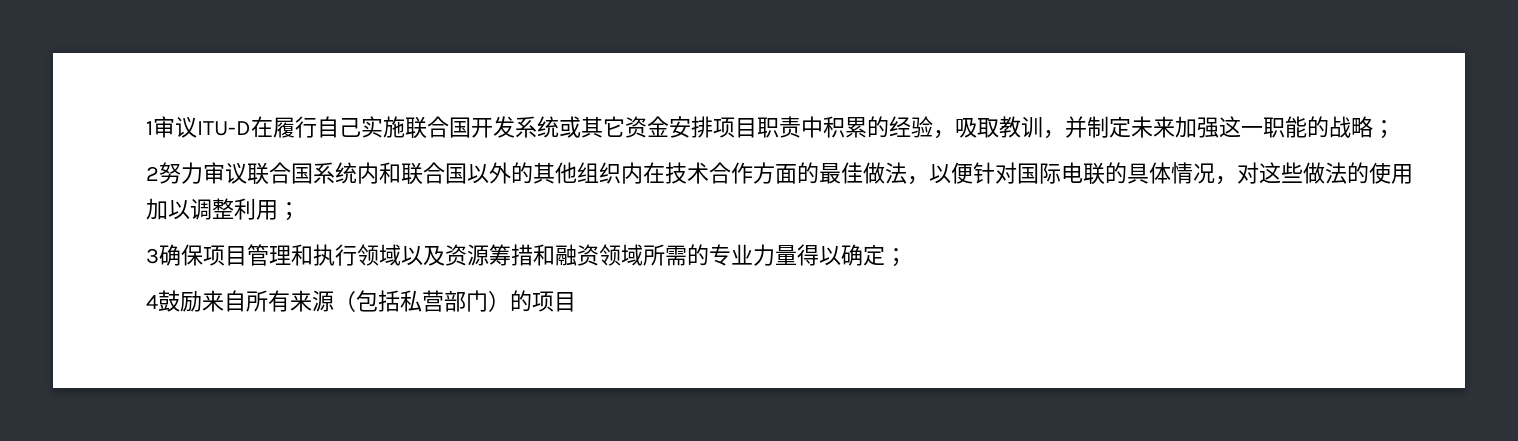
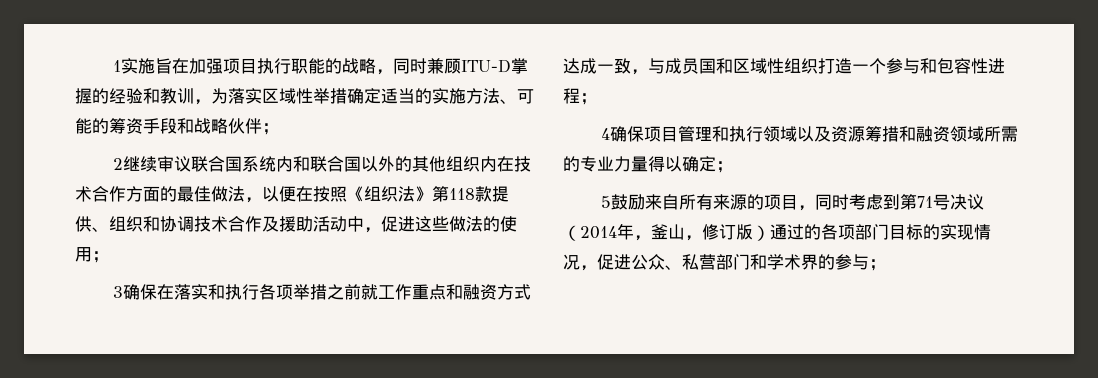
- 1审议ITU-D在履行自己实施联合国开发系统或其它资金安排项目职责中积累的经验，吸取教训，并制定未来加强这一职能的战略；
+ 1实施旨在加强项目执行职能的战略，同时兼顾ITU-D掌握的经验和教训，为落实区域性举措确定适当的实施方法、可能的筹资手段和战略伙伴；
- 2努力审议联合国系统内和联合国以外的其他组织内在技术合作方面的最佳做法，以便针对国际电联的具体情况，对这些做法的使用加以调整利用；
+ 2继续审议联合国系统内和联合国以外的其他组织内在技术合作方面的最佳做法，以便在按照《组织法》第118款提供、组织和协调技术合作及援助活动中，促进这些做法的使用；
- 3确保项目管理和执行领域以及资源筹措和融资领域所需的专业力量得以确定；
+ 3确保在落实和执行各项举措之前就工作重点和融资方式达成一致，与成员国和区域性组织打造一个参与和包容性进程；
+ 4确保项目管理和执行领域以及资源筹措和融资领域所需的专业力量得以确定；
- 4鼓励来自所有来源（包括私营部门）的项目
+ 5鼓励来自所有来源的项目，同时考虑到第71号决议（2014年，釜山，修订版）通过的各项部门目标的实现情况，促进公众、私营部门和学术界的参与；

